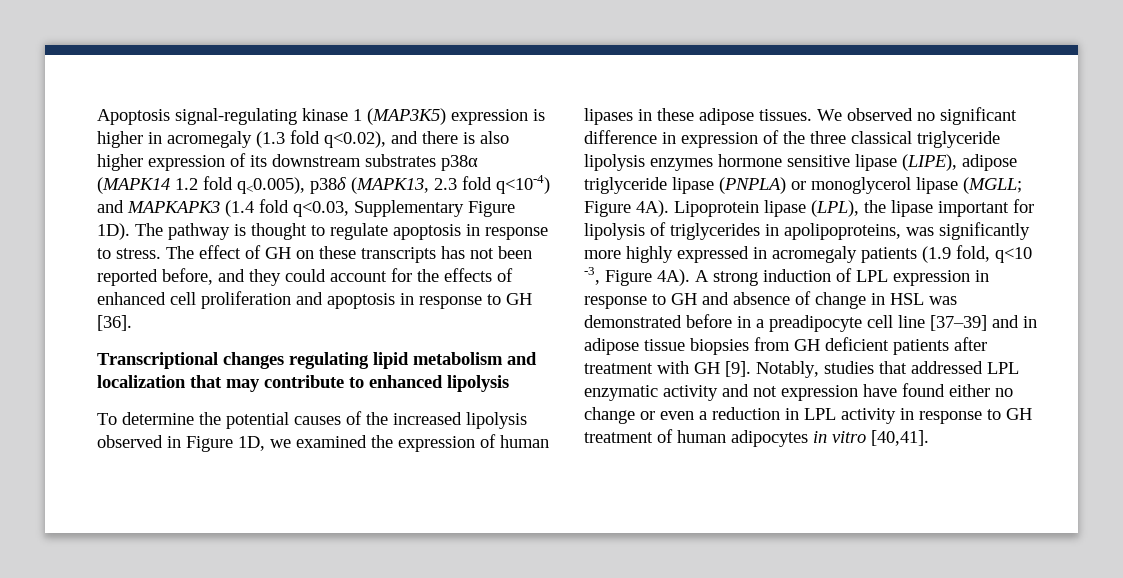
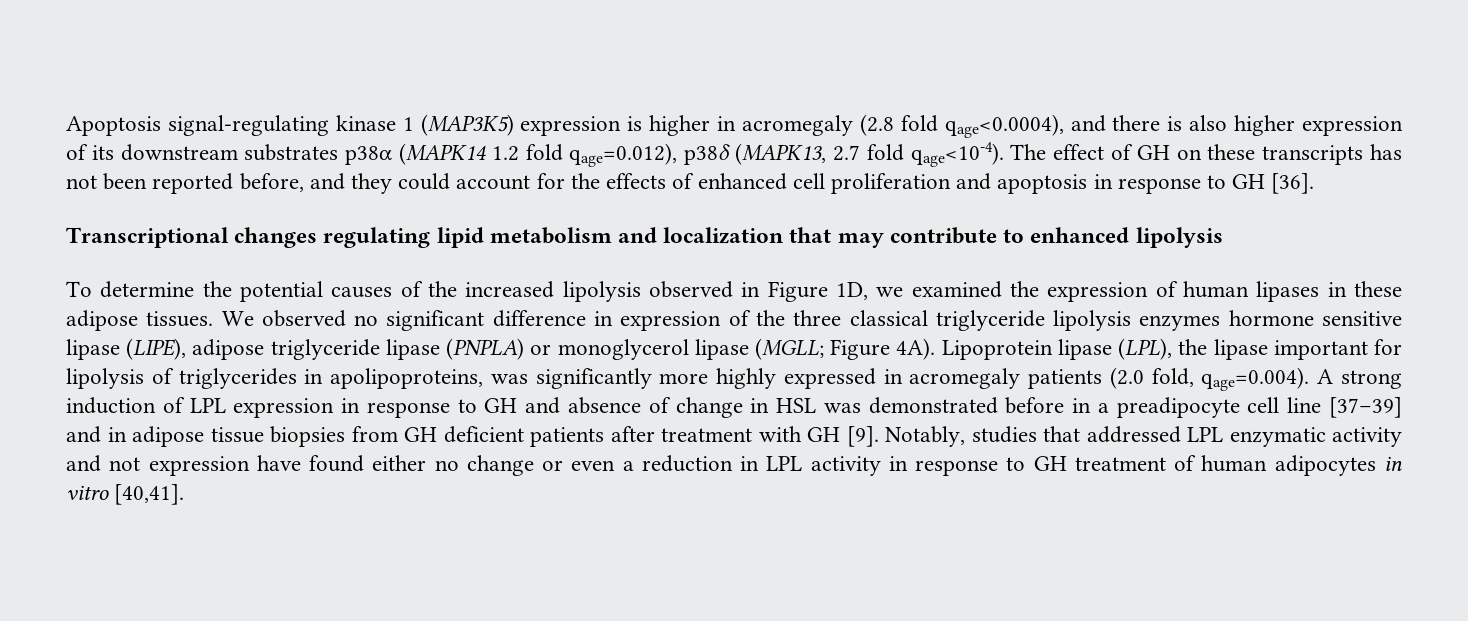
- Apoptosis signal-regulating kinase 1 (MAP3K5) expression is higher in acromegaly (1.3 fold q<0.02), and there is also higher expression of its downstream substrates p38α (MAPK14 1.2 fold q<0.005), p38δ (MAPK13, 2.3 fold q<10-4) and MAPKAPK3 (1.4 fold q<0.03, Supplementary Figure 1D). The pathway is thought to regulate apoptosis in response to stress.
+ Apoptosis signal-regulating kinase 1 (MAP3K5) expression is higher in acromegaly (2.8 fold qage<0.0004), and there is also higher expression of its downstream substrates p38α (MAPK14 1.2 fold qage=0.012), p38δ (MAPK13, 2.7 fold qage<10-4).
- Lipoprotein lipase (LPL), the lipase important for lipolysis of triglycerides in apolipoproteins, was significantly more highly expressed in acromegaly patients (1.9 fold, q<10 -3, Figure 4A). A strong induction of LPL expression in response to GH and absence of change in HSL was demonstrated before in a preadipocyte cell line [37–39] and in adipose tissue biopsies from GH deficient patients after treatment with GH [9].
+ Lipoprotein lipase (LPL), the lipase important for lipolysis of triglycerides in apolipoproteins, was significantly more highly expressed in acromegaly patients (2.0 fold, qage=0.004). A strong induction of LPL expression in response to GH and absence of change in HSL was demonstrated before in a preadipocyte cell line [37–39] and in adipose tissue biopsies from GH deficient patients after treatment with GH [9].

